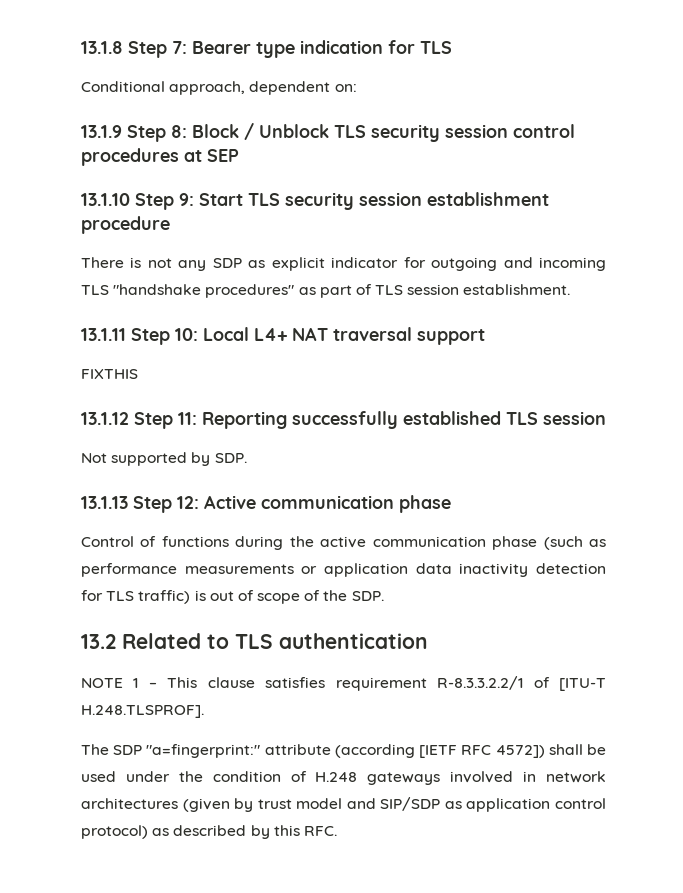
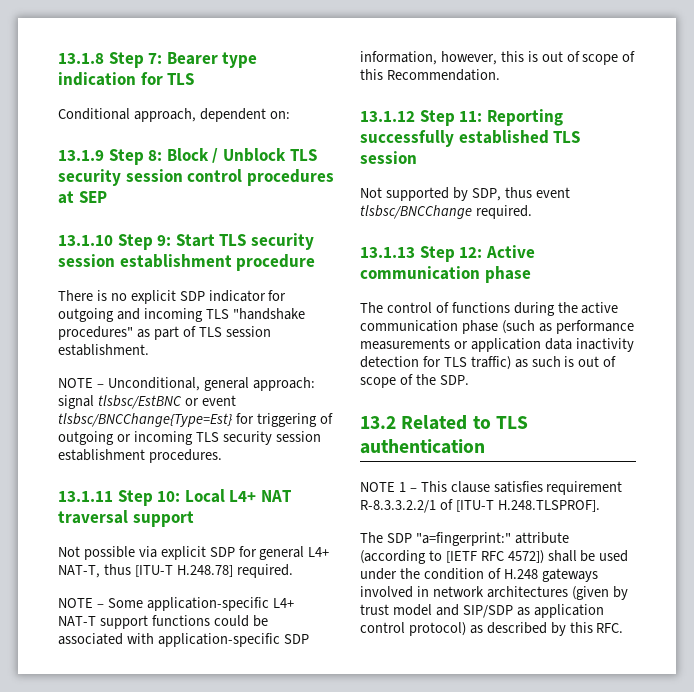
- There is not any SDP as explicit indicator for outgoing and incoming TLS "handshake procedures" as part of TLS session establishment.
+ There is no explicit SDP indicator for outgoing and incoming TLS "handshake procedures" as part of TLS session establishment.
+ NOTE – Unconditional, general approach: signal tlsbsc/EstBNC or event tlsbsc/BNCChange{Type=Est} for triggering of outgoing or incoming TLS security session establishment procedures.
- FIXTHIS
+ Not possible via explicit SDP for general L4+ NAT-T, thus [ITU-T H.248.78] required.
+ NOTE – Some application-specific L4+ NAT-T support functions could be associated with application-specific SDP information, however, this is out of scope of this Recommendation.
- Not supported by SDP.
+ Not supported by SDP, thus event tlsbsc/BNCChange required.
- Control of functions during the active communication phase (such as performance measurements or application data inactivity detection for TLS traffic) is out of scope of the SDP.
+ The control of functions during the active communication phase (such as performance measurements or application data inactivity detection for TLS traffic) as such is out of scope of the SDP.
- The SDP "a=fingerprint:" attribute (according [IETF RFC 4572]) shall be used under the condition of H.248 gateways involved in network architectures (given by trust model and SIP/SDP as application control protocol) as described by this RFC.
+ The SDP "a=fingerprint:" attribute (according to [IETF RFC 4572]) shall be used under the condition of H.248 gateways involved in network architectures (given by trust model and SIP/SDP as application control protocol) as described by this RFC.

